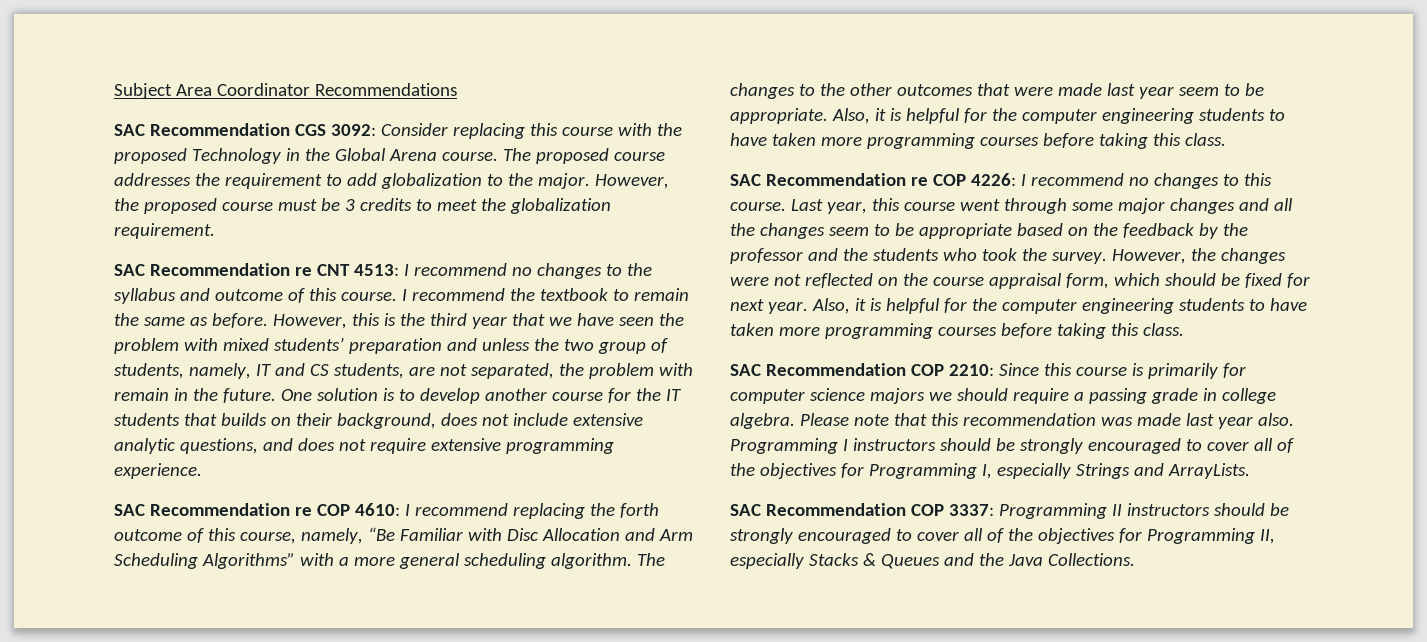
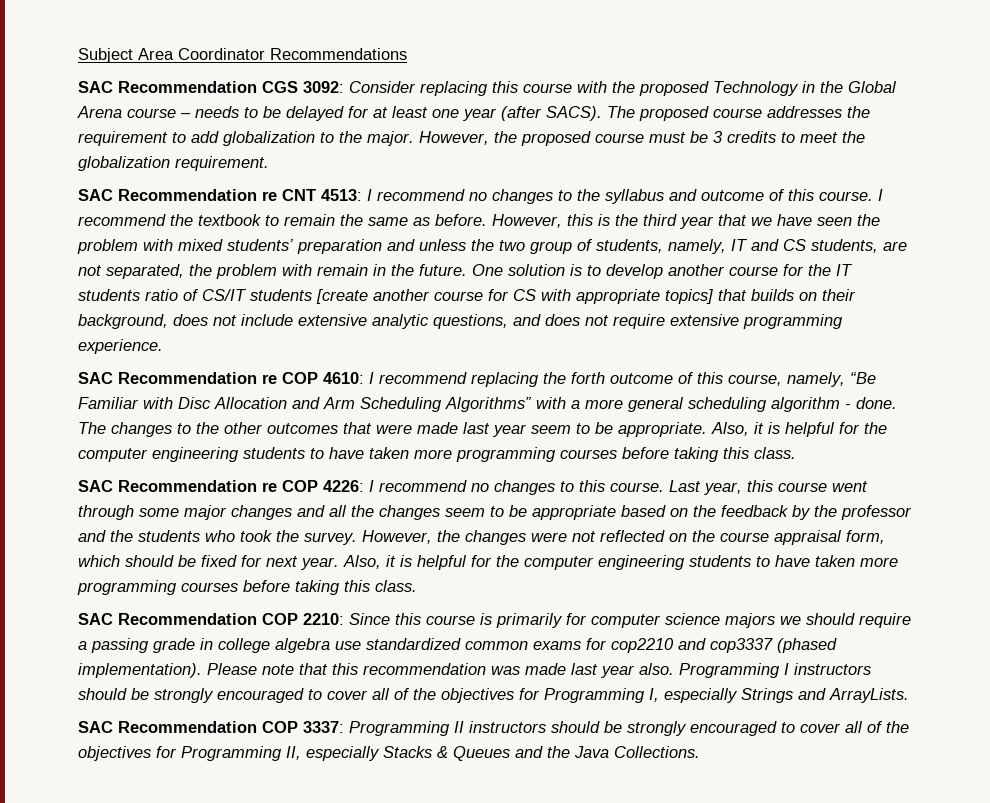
- SAC Recommendation CGS 3092: Consider replacing this course with the proposed Technology in the Global Arena course.
+ SAC Recommendation CGS 3092: Consider replacing this course with the proposed Technology in the Global Arena course – needs to be delayed for at least one year (after SACS).
- One solution is to develop another course for the IT students that builds on their background, does not include extensive analytic questions, and does not require extensive programming experience.
+ One solution is to develop another course for the IT students ratio of CS/IT students [create another course for CS with appropriate topics] that builds on their background, does not include extensive analytic questions, and does not require extensive programming experience.
- SAC Recommendation re COP 4610: I recommend replacing the forth outcome of this course, namely, “Be Familiar with Disc Allocation and Arm Scheduling Algorithms” with a more general scheduling algorithm.
+ SAC Recommendation re COP 4610: I recommend replacing the forth outcome of this course, namely, “Be Familiar with Disc Allocation and Arm Scheduling Algorithms” with a more general scheduling algorithm - done.
- SAC Recommendation COP 2210: Since this course is primarily for computer science majors we should require a passing grade in college algebra.
+ SAC Recommendation COP 2210: Since this course is primarily for computer science majors we should require a passing grade in college algebra use standardized common exams for cop2210 and cop3337 (phased implementation).

